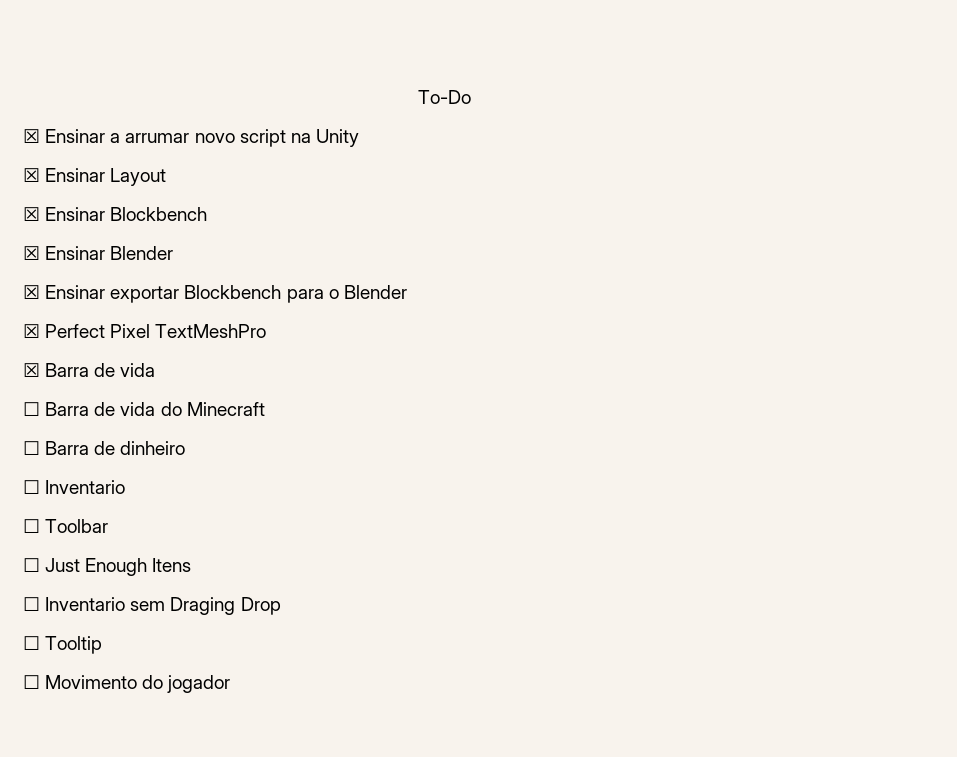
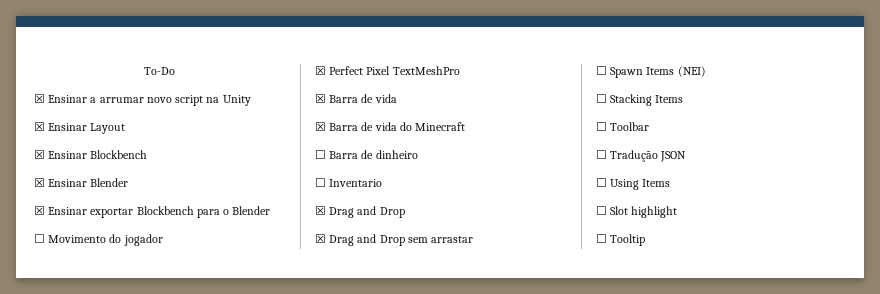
+ ☐ Movimento do jogador
- ☐ Barra de vida do Minecraft
+ ☒ Barra de vida do Minecraft
  ☐ Barra de dinheiro
  ☐ Inventario
+ ☒ Drag and Drop
+ ☒ Drag and Drop sem arrastar
+ ☐ Spawn Items (NEI)
+ ☐ Stacking Items
  ☐ Toolbar
- ☐ Just Enough Itens
- ☐ Inventario sem Draging Drop
+ ☐ Tradução JSON
+ ☐ Using Items
+ ☐ Slot highlight
  ☐ Tooltip
- ☐ Movimento do jogador

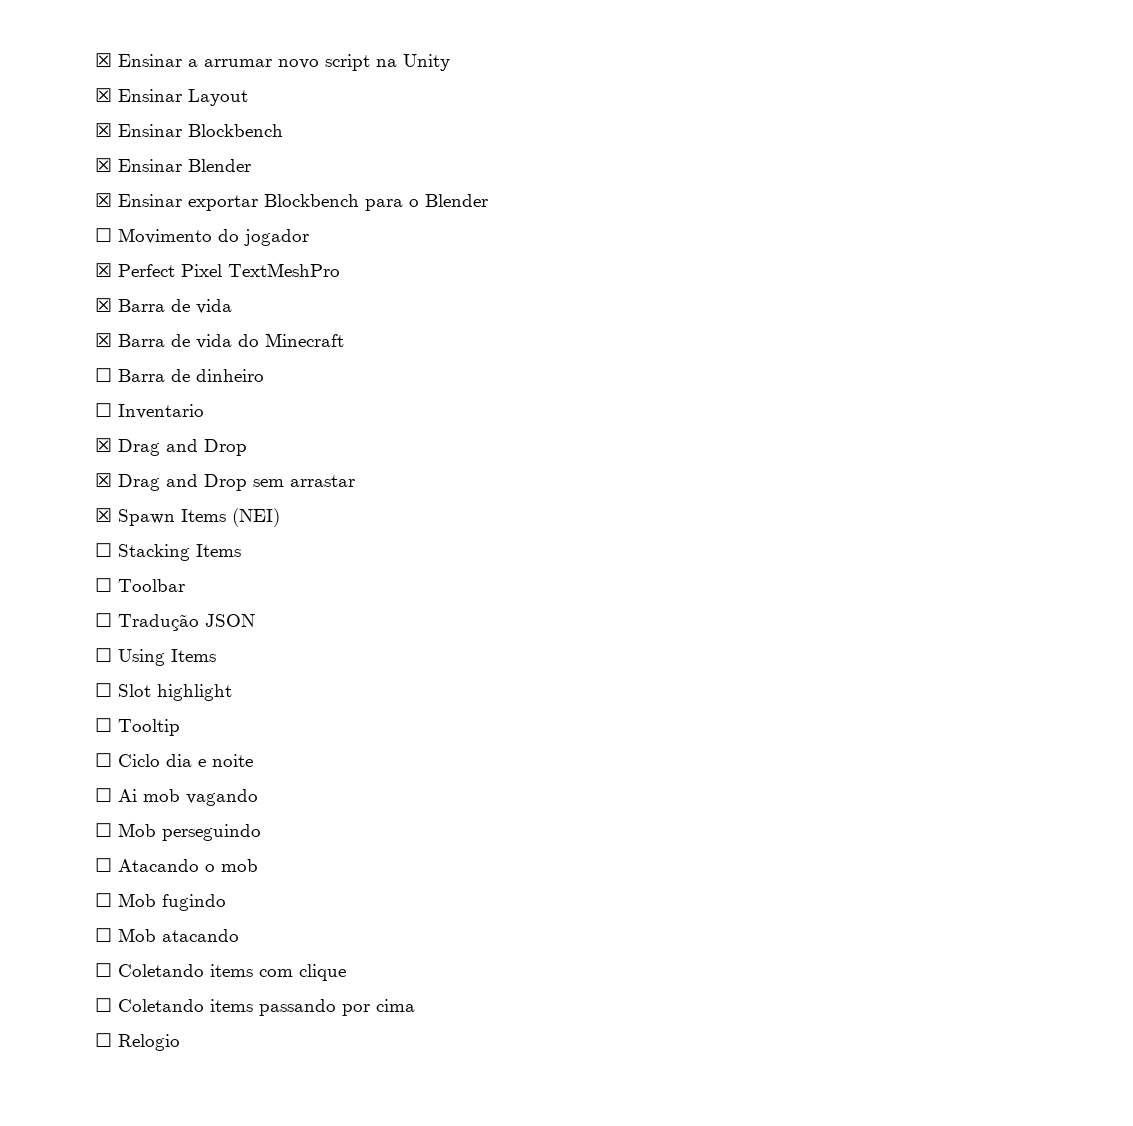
- To-Do
- ☐ Spawn Items (NEI)
+ ☒ Spawn Items (NEI)
+ ☐ Ciclo dia e noite
+ ☐ Ai mob vagando
+ ☐ Mob perseguindo
+ ☐ Atacando o mob
+ ☐ Mob fugindo
+ ☐ Mob atacando
+ ☐ Coletando items com clique
+ ☐ Coletando items passando por cima
+ ☐ Relogio

